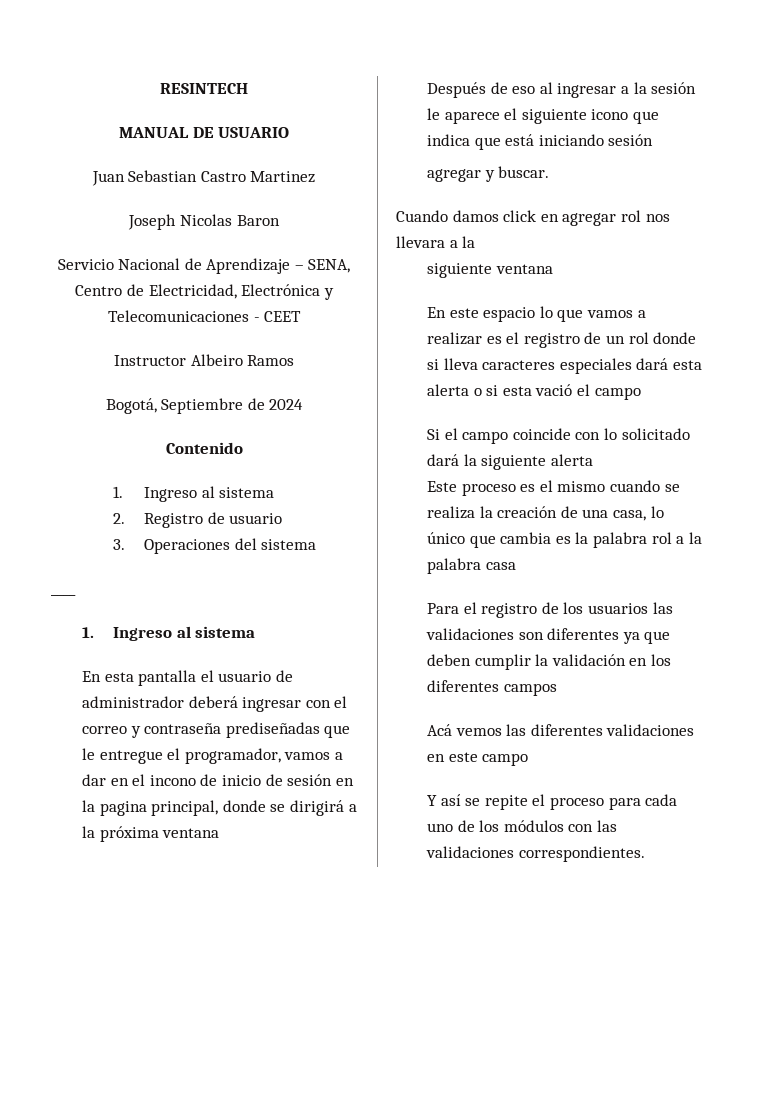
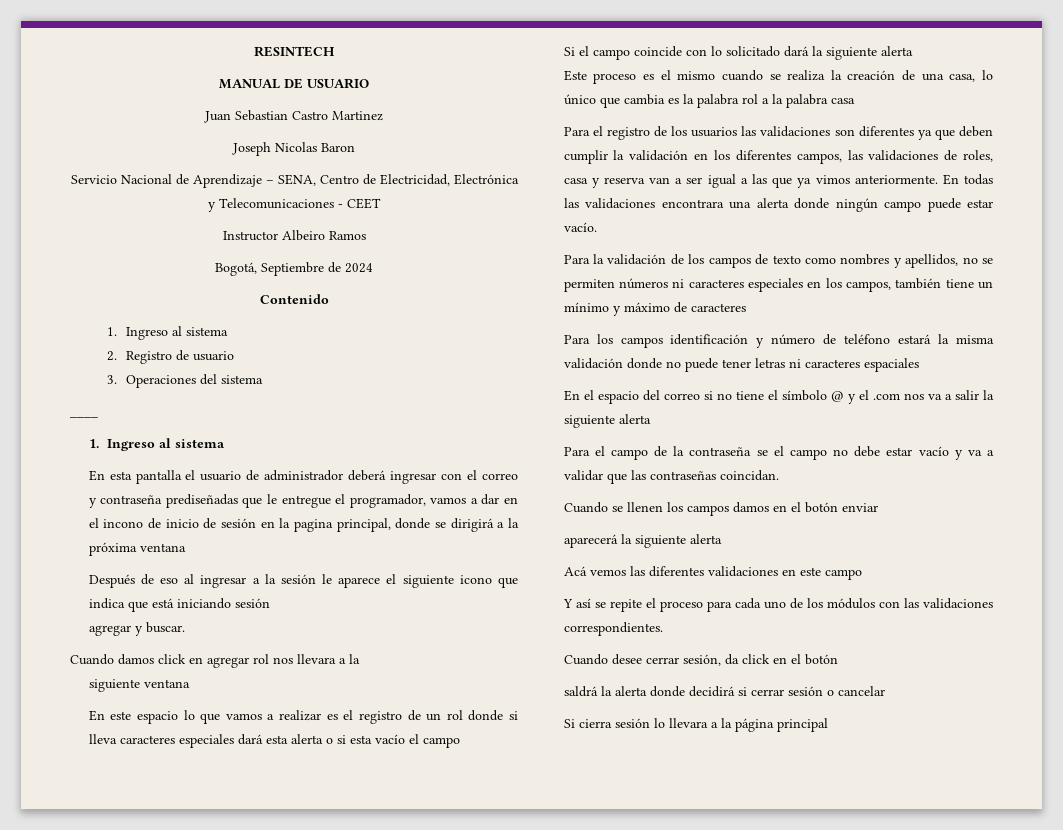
- En este espacio lo que vamos a realizar es el registro de un rol donde si lleva caracteres especiales dará esta alerta o si esta vació el campo
+ En este espacio lo que vamos a realizar es el registro de un rol donde si lleva caracteres especiales dará esta alerta o si esta vacío el campo
- Para el registro de los usuarios las validaciones son diferentes ya que deben cumplir la validación en los diferentes campos
+ Para el registro de los usuarios las validaciones son diferentes ya que deben cumplir la validación en los diferentes campos, las validaciones de roles, casa y reserva van a ser igual a las que ya vimos anteriormente. En todas las validaciones encontrara una alerta donde ningún campo puede estar vacío.
+ Para la validación de los campos de texto como nombres y apellidos, no se permiten números ni caracteres especiales en los campos, también tiene un mínimo y máximo de caracteres
+ Para los campos identificación y número de teléfono estará la misma validación donde no puede tener letras ni caracteres espaciales
+ En el espacio del correo si no tiene el símbolo @ y el .com nos va a salir la siguiente alerta
+ Para el campo de la contraseña se el campo no debe estar vacío y va a validar que las contraseñas coincidan.
+ Cuando se llenen los campos damos en el botón enviar
+ aparecerá la siguiente alerta
+ Cuando desee cerrar sesión, da click en el botón
+ saldrá la alerta donde decidirá si cerrar sesión o cancelar
+ Si cierra sesión lo llevara a la página principal

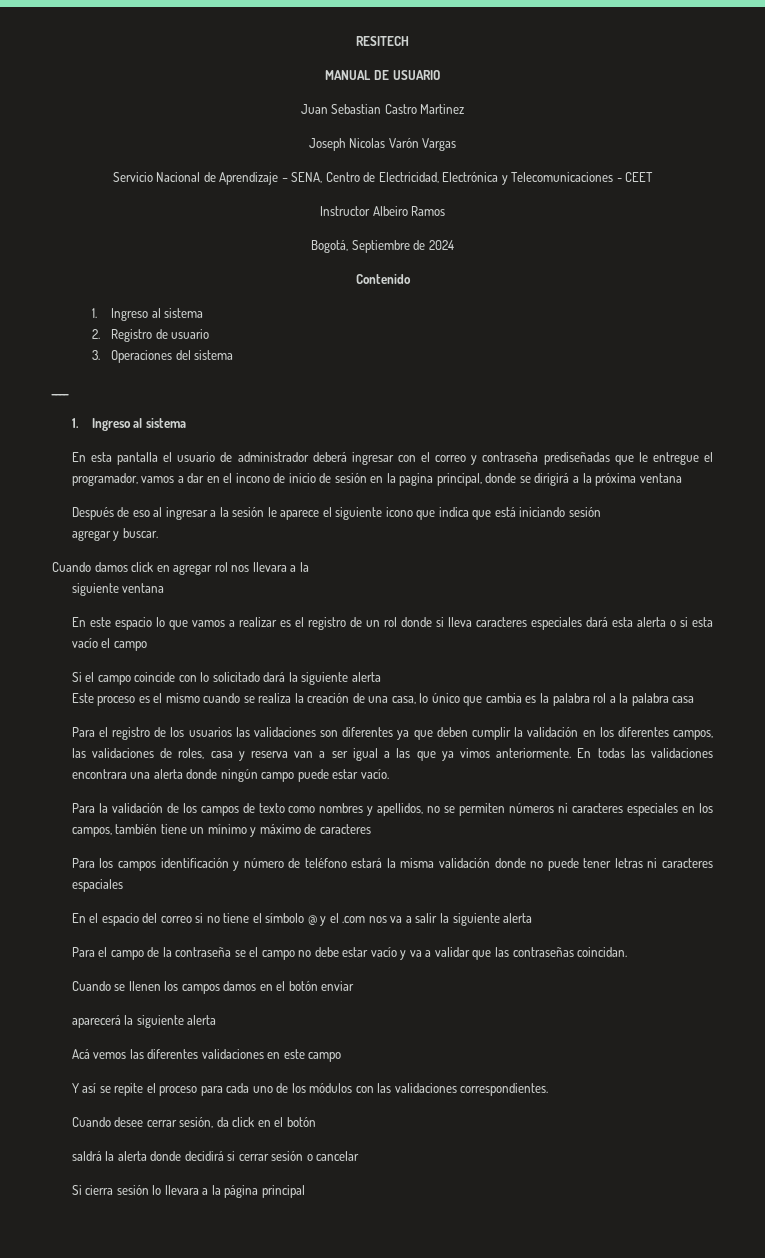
- RESINTECH
+ RESITECH
- Joseph Nicolas Baron
+ Joseph Nicolas Varón Vargas

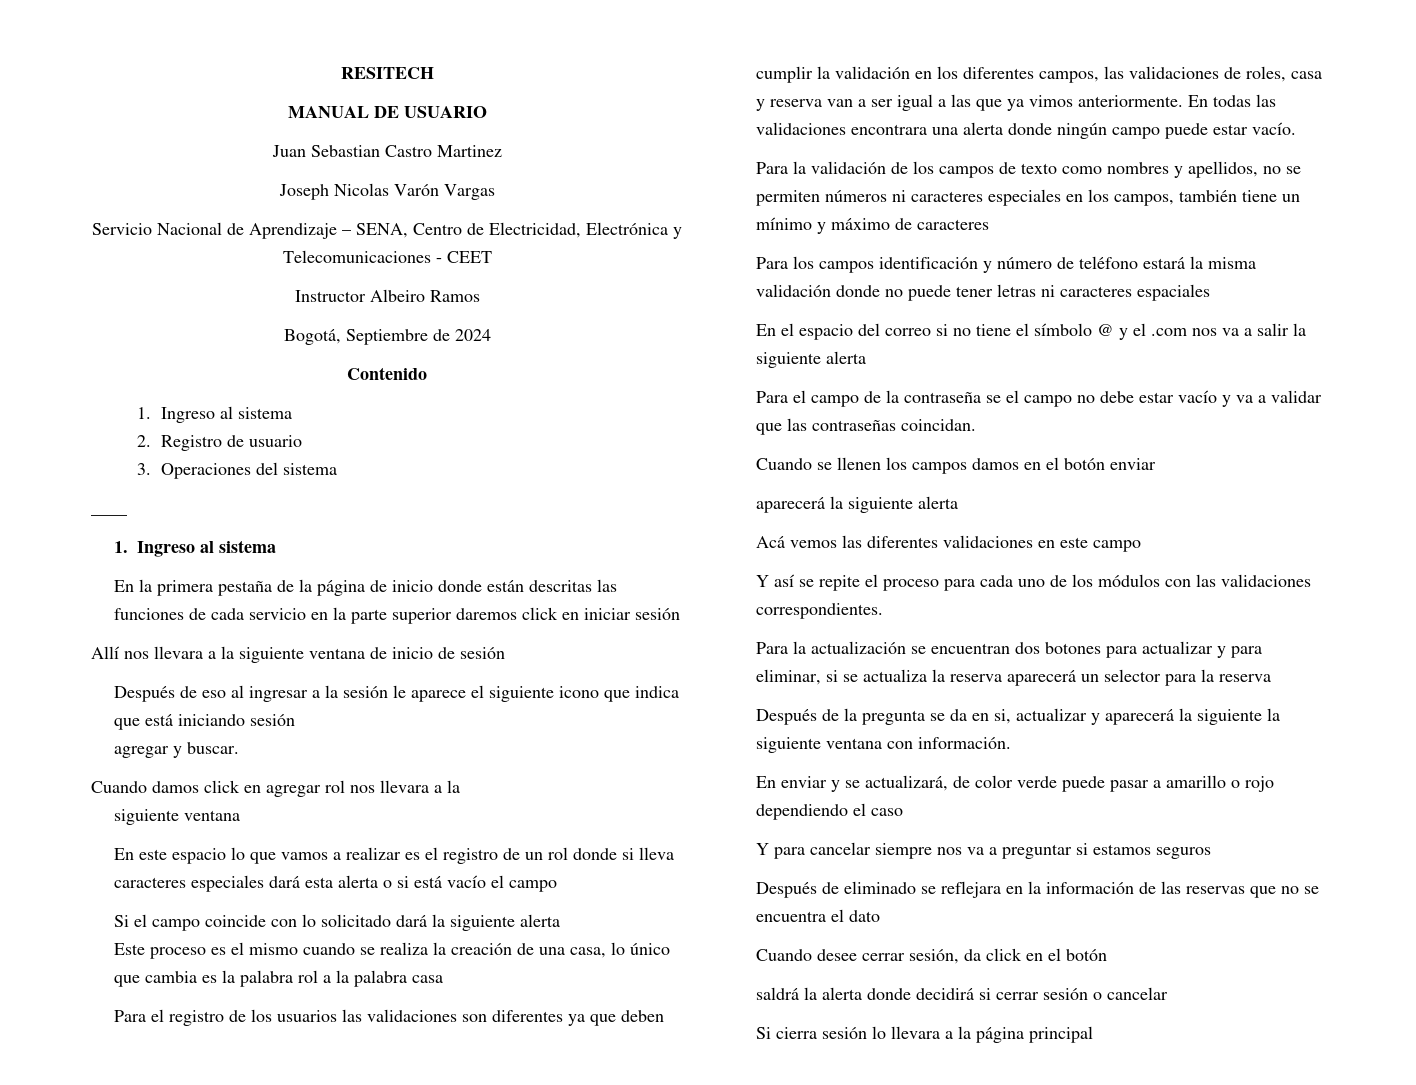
- En esta pantalla el usuario de administrador deberá ingresar con el correo y contraseña prediseñadas que le entregue el programador, vamos a dar en el incono de inicio de sesión en la pagina principal, donde se dirigirá a la próxima ventana
+ En la primera pestaña de la página de inicio donde están descritas las funciones de cada servicio en la parte superior daremos click en iniciar sesión
+ Allí nos llevara a la siguiente ventana de inicio de sesión
- En este espacio lo que vamos a realizar es el registro de un rol donde si lleva caracteres especiales dará esta alerta o si esta vacío el campo
+ En este espacio lo que vamos a realizar es el registro de un rol donde si lleva caracteres especiales dará esta alerta o si está vacío el campo
+ Para la actualización se encuentran dos botones para actualizar y para eliminar, si se actualiza la reserva aparecerá un selector para la reserva
+ Después de la pregunta se da en si, actualizar y aparecerá la siguiente la siguiente ventana con información.
+ En enviar y se actualizará, de color verde puede pasar a amarillo o rojo dependiendo el caso
+ Y para cancelar siempre nos va a preguntar si estamos seguros
+ Después de eliminado se reflejara en la información de las reservas que no se encuentra el dato

